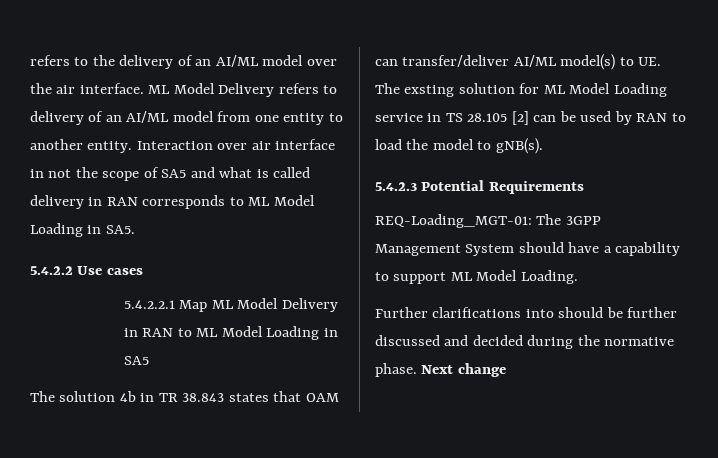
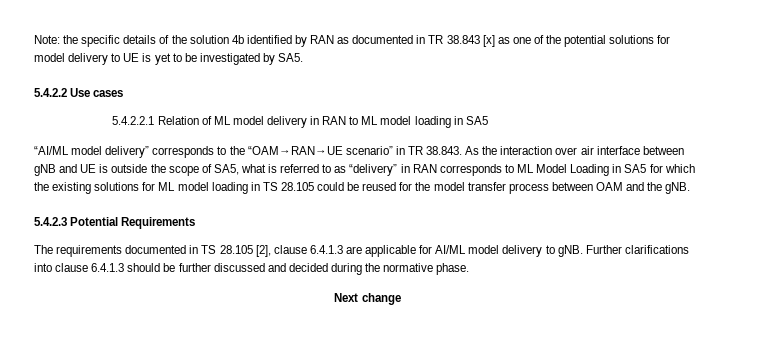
- refers to the delivery of an AI/ML model over the air interface. ML Model Delivery refers to delivery of an AI/ML model from one entity to another entity. Interaction over air interface in not the scope of SA5 and what is called delivery in RAN corresponds to ML Model Loading in SA5.
+ Note: the specific details of the solution 4b identified by RAN as documented in TR 38.843 [x] as one of the potential solutions for model delivery to UE is yet to be investigated by SA5.
  5.4.2.2 Use cases
- 5.4.2.2.1 Map ML Model Delivery in RAN to ML Model Loading in SA5
- The solution 4b in TR 38.843 states that OAM can transfer/deliver AI/ML model(s) to UE. The exsting solution for ML Model Loading service in TS 28.105 [2] can be used by RAN to load the model to gNB(s).
+ 5.4.2.2.1 Relation of ML model delivery in RAN to ML model loading in SA5
+ “AI/ML model delivery” corresponds to the “OAM→RAN→UE scenario” in TR 38.843. As the interaction over air interface between gNB and UE is outside the scope of SA5, what is referred to as “delivery” in RAN corresponds to ML Model Loading in SA5 for which the existing solutions for ML model loading in TS 28.105 could be reused for the model transfer process between OAM and the gNB.
  5.4.2.3 Potential Requirements
- REQ-Loading_MGT-01: The 3GPP Management System should have a capability to support ML Model Loading.
- Further clarifications into should be further discussed and decided during the normative phase. Next change
+ The requirements documented in TS 28.105 [2], clause 6.4.1.3 are applicable for AI/ML model delivery to gNB. Further clarifications into clause 6.4.1.3 should be further discussed and decided during the normative phase.
+ Next change

